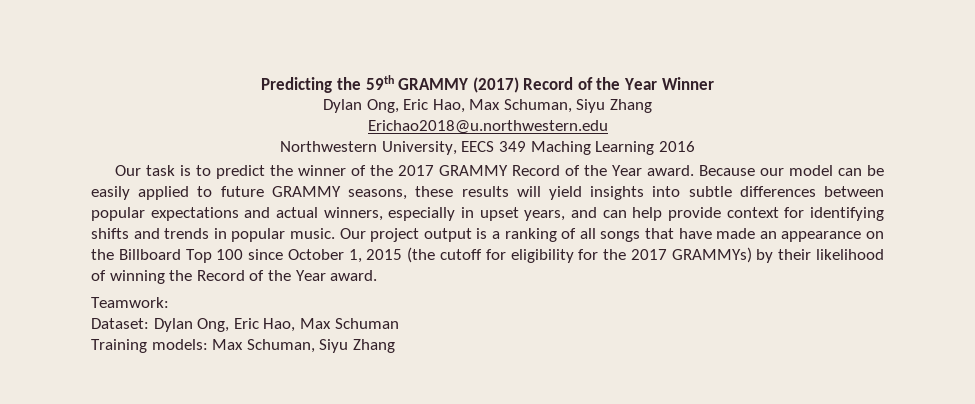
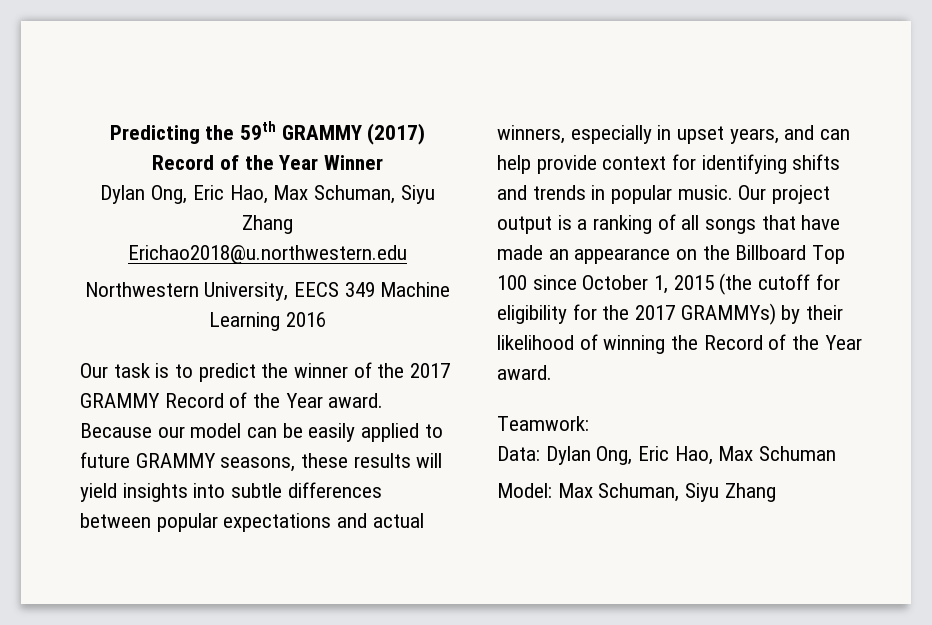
- Northwestern University, EECS 349 Maching Learning 2016
+ Northwestern University, EECS 349 Machine Learning 2016
- Dataset: Dylan Ong, Eric Hao, Max Schuman
+ Data: Dylan Ong, Eric Hao, Max Schuman
- Training models: Max Schuman, Siyu Zhang
+ Model: Max Schuman, Siyu Zhang

